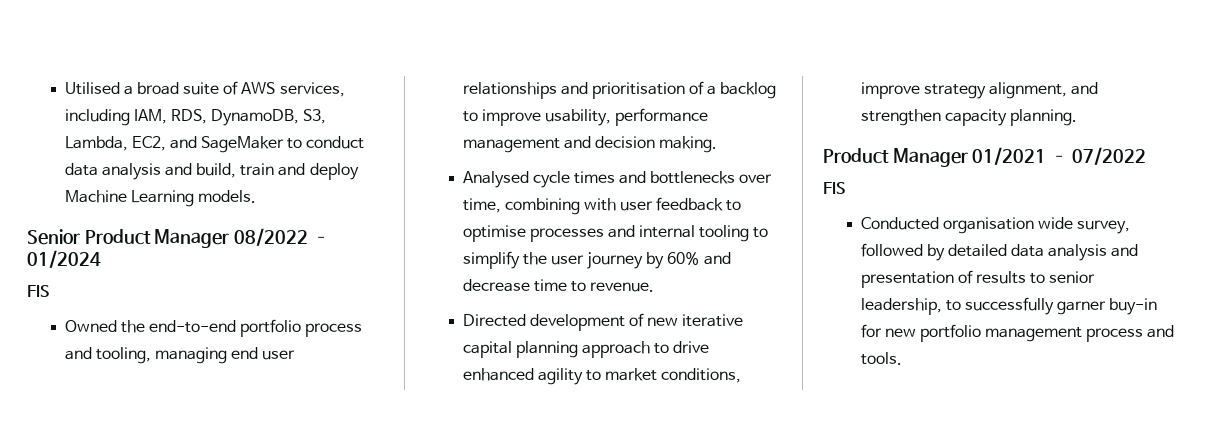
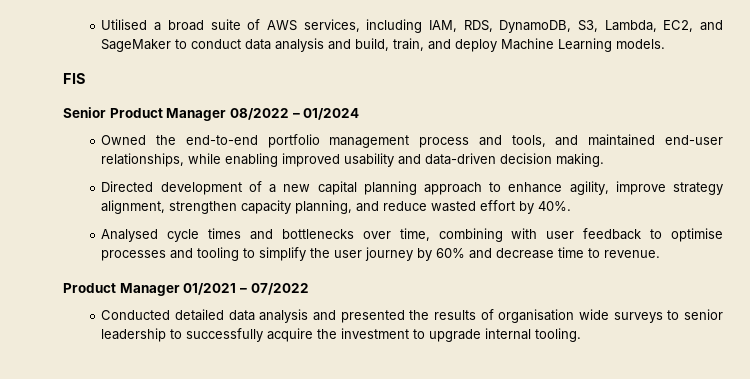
- Utilised a broad suite of AWS services, including IAM, RDS, DynamoDB, S3, Lambda, EC2, and SageMaker to conduct data analysis and build, train and deploy Machine Learning models.
+ Utilised a broad suite of AWS services, including IAM, RDS, DynamoDB, S3, Lambda, EC2, and SageMaker to conduct data analysis and build, train, and deploy Machine Learning models.
+ FIS
  Senior Product Manager 08/2022 – 01/2024
- FIS
- Owned the end-to-end portfolio process and tooling, managing end user relationships and prioritisation of a backlog to improve usability, performance management and decision making.
+ Owned the end-to-end portfolio management process and tools, and maintained end-user relationships, while enabling improved usability and data-driven decision making.
+ Directed development of a new capital planning approach to enhance agility, improve strategy alignment, strengthen capacity planning, and reduce wasted effort by 40%.
- Analysed cycle times and bottlenecks over time, combining with user feedback to optimise processes and internal tooling to simplify the user journey by 60% and decrease time to revenue.
+ Analysed cycle times and bottlenecks over time, combining with user feedback to optimise processes and tooling to simplify the user journey by 60% and decrease time to revenue.
- Directed development of new iterative capital planning approach to drive enhanced agility to market conditions, improve strategy alignment, and strengthen capacity planning.
  Product Manager 01/2021 – 07/2022
- FIS
- Conducted organisation wide survey, followed by detailed data analysis and presentation of results to senior leadership, to successfully garner buy-in for new portfolio management process and tools.
+ Conducted detailed data analysis and presented the results of organisation wide surveys to senior leadership to successfully acquire the investment to upgrade internal tooling.

